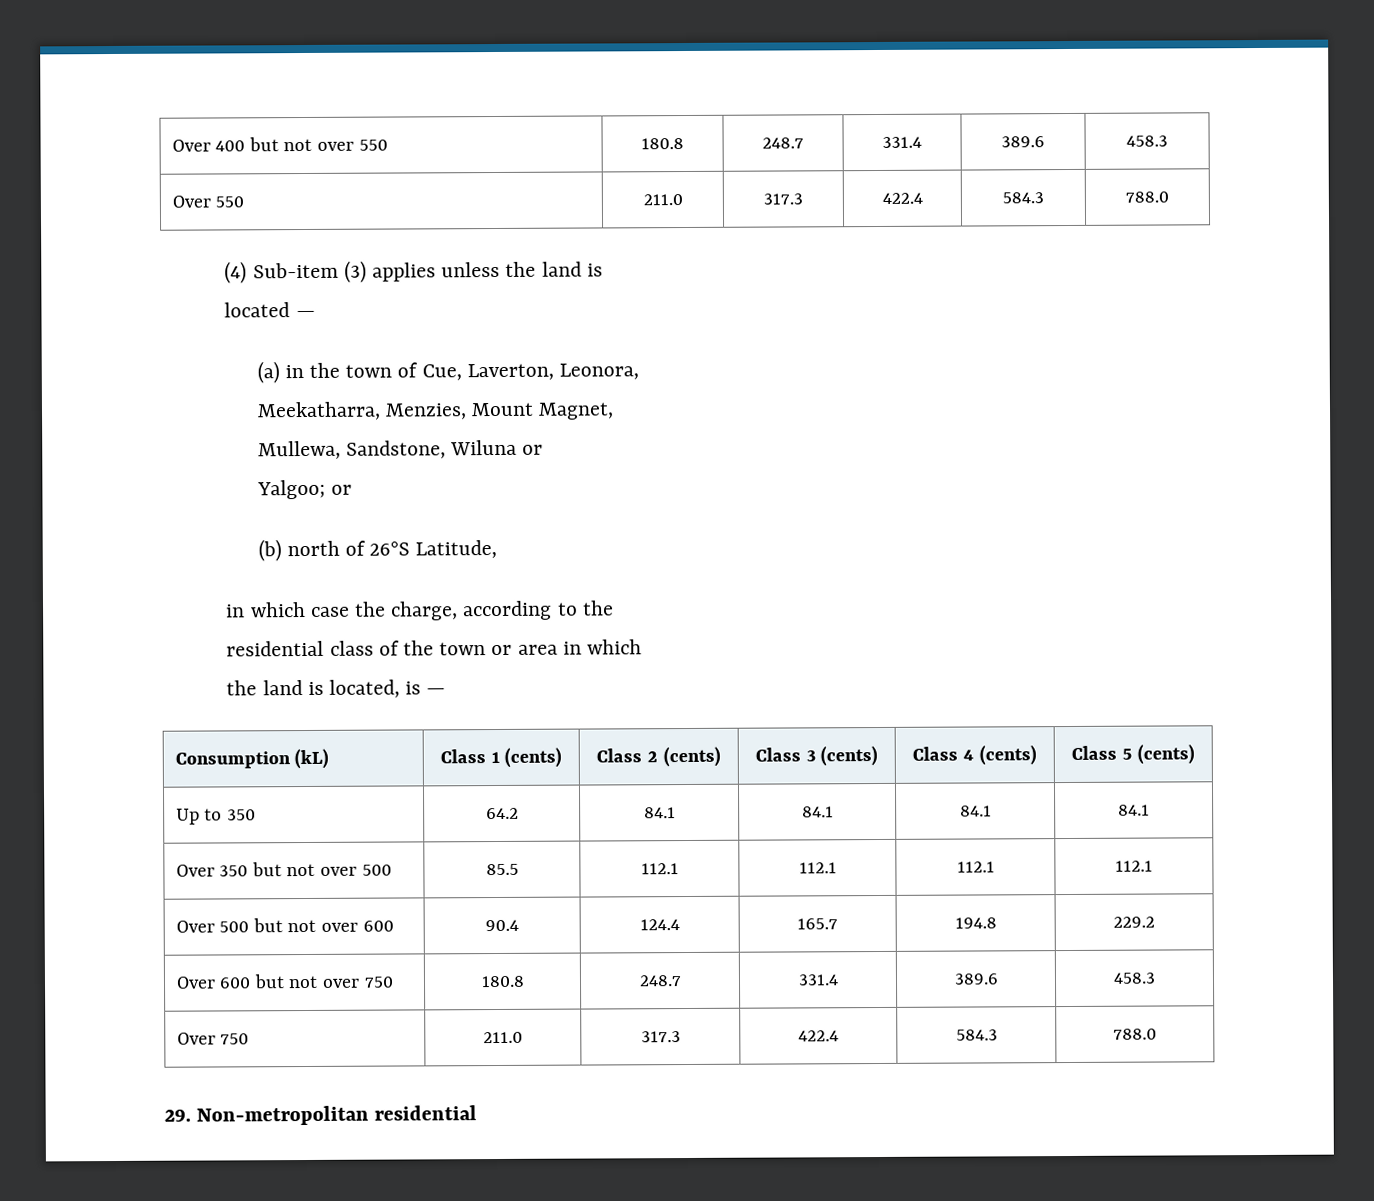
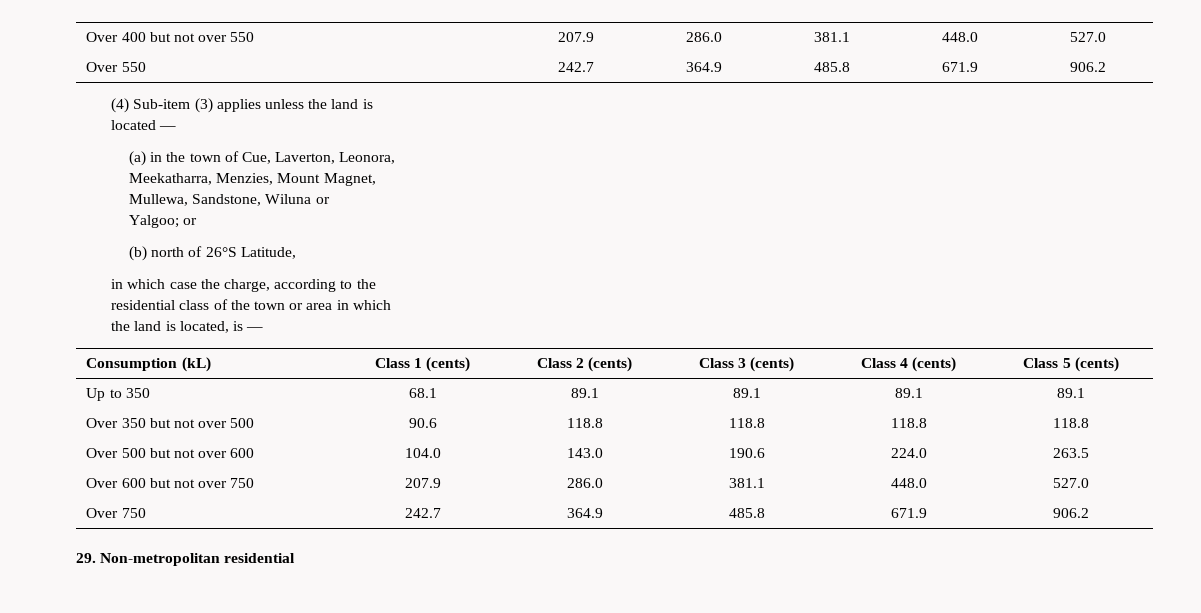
- Over 400 but not over 550 | 180.8 | 248.7 | 331.4 | 389.6 | 458.3
- Over 550 | 211.0 | 317.3 | 422.4 | 584.3 | 788.0
+ Over 400 but not over 550 | 207.9 | 286.0 | 381.1 | 448.0 | 527.0
+ Over 550 | 242.7 | 364.9 | 485.8 | 671.9 | 906.2
- Up to 350 | 64.2 | 84.1 | 84.1 | 84.1 | 84.1
+ Up to 350 | 68.1 | 89.1 | 89.1 | 89.1 | 89.1
- Over 350 but not over 500 | 85.5 | 112.1 | 112.1 | 112.1 | 112.1
+ Over 350 but not over 500 | 90.6 | 118.8 | 118.8 | 118.8 | 118.8
- Over 500 but not over 600 | 90.4 | 124.4 | 165.7 | 194.8 | 229.2
+ Over 500 but not over 600 | 104.0 | 143.0 | 190.6 | 224.0 | 263.5
- Over 600 but not over 750 | 180.8 | 248.7 | 331.4 | 389.6 | 458.3
- Over 750 | 211.0 | 317.3 | 422.4 | 584.3 | 788.0
+ Over 600 but not over 750 | 207.9 | 286.0 | 381.1 | 448.0 | 527.0
+ Over 750 | 242.7 | 364.9 | 485.8 | 671.9 | 906.2

